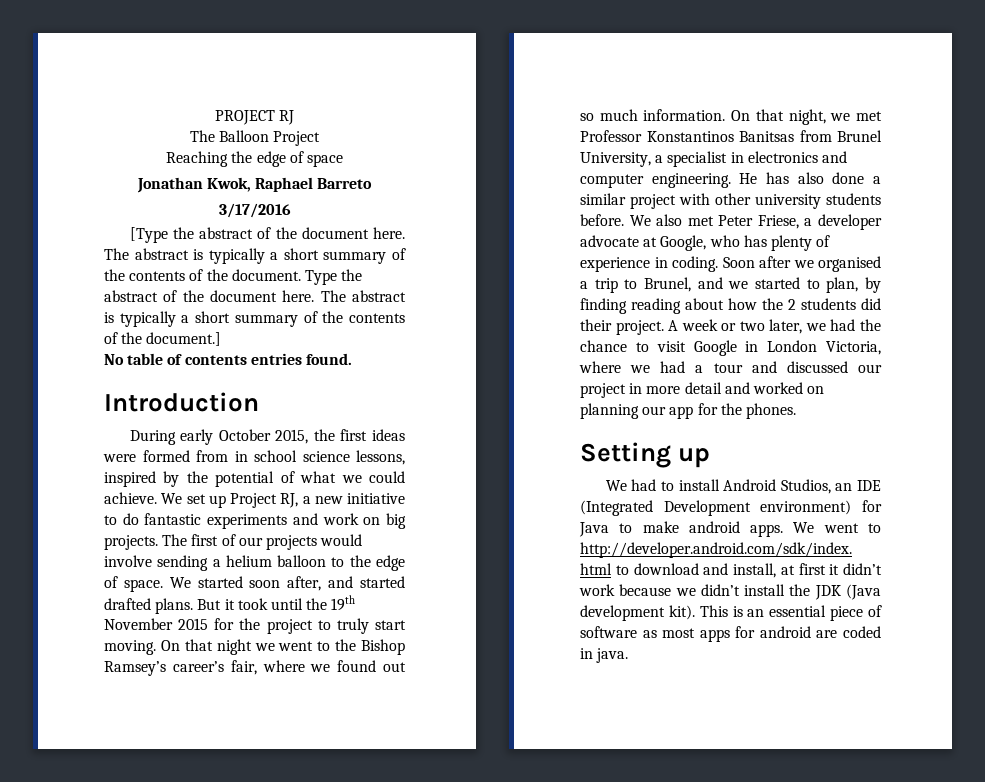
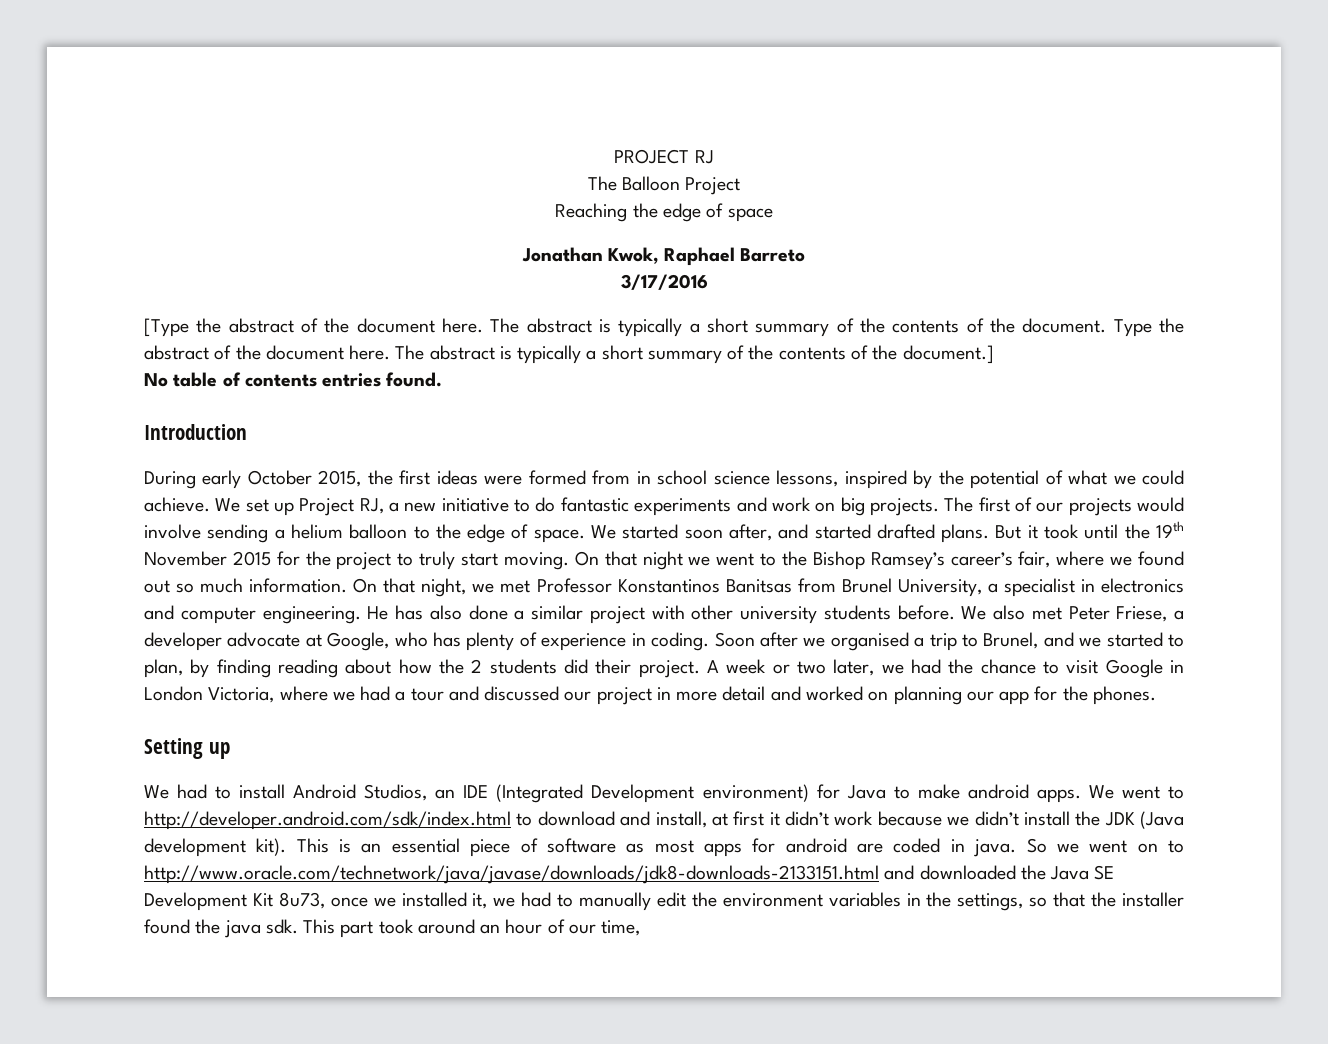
+ So we went on to http://www.oracle.com/technetwork/java/javase/downloads/jdk8-downloads-2133151.html and downloaded the Java SE Development Kit 8u73, once we installed it, we had to manually edit the environment variables in the settings, so that the installer found the java sdk. This part took around an hour of our time,

